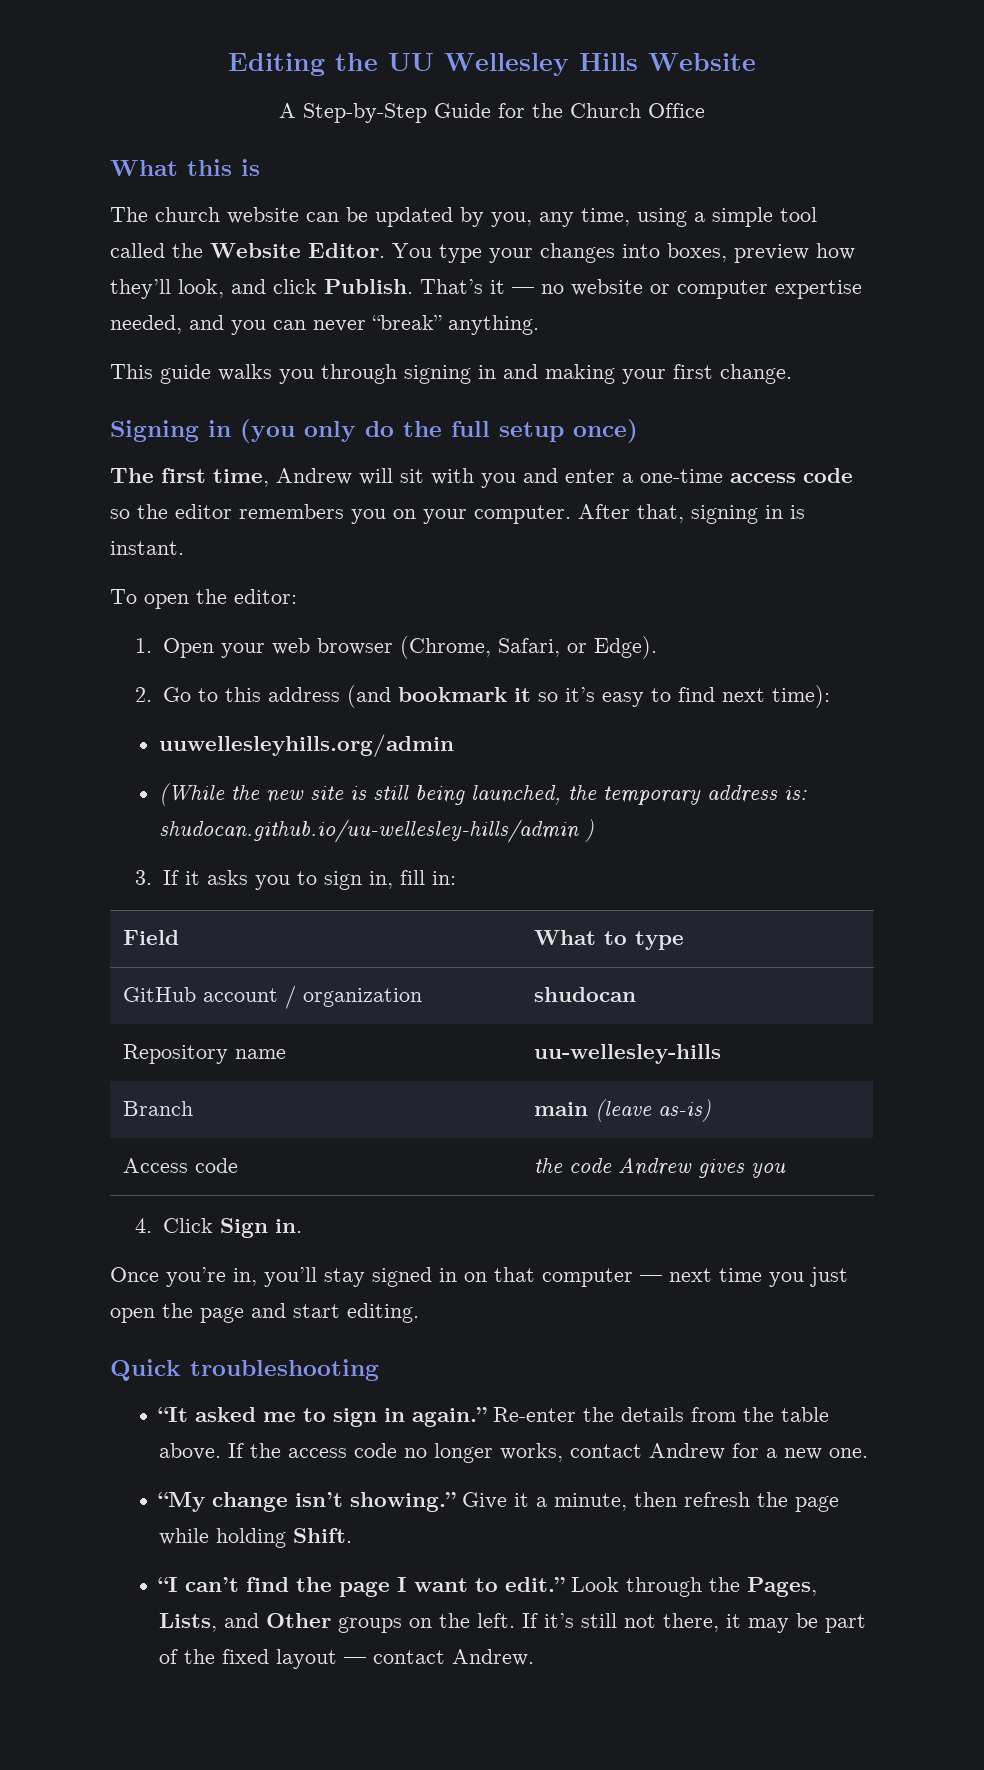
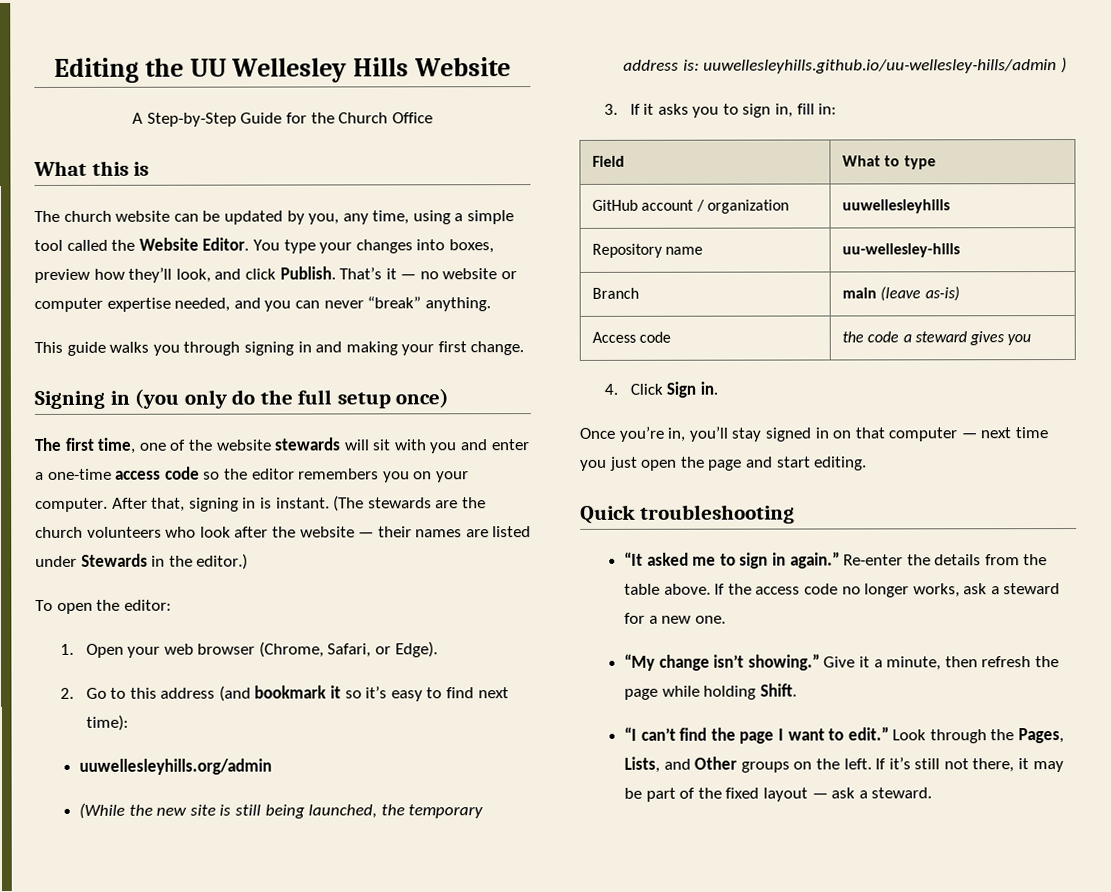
- The first time, Andrew will sit with you and enter a one-time access code so the editor remembers you on your computer.
+ The first time, one of the website stewards will sit with you and enter a one-time access code so the editor remembers you on your computer.
+ (The stewards are the church volunteers who look after the website — their names are listed under Stewards in the editor.)
- (While the new site is still being launched, the temporary address is: shudocan.github.io/uu-wellesley-hills/admin )
+ (While the new site is still being launched, the temporary address is: uuwellesleyhills.github.io/uu-wellesley-hills/admin )
- GitHub account / organization | shudocan
+ GitHub account / organization | uuwellesleyhills
- Access code | the code Andrew gives you
+ Access code | the code a steward gives you
- If the access code no longer works, contact Andrew for a new one.
+ If the access code no longer works, ask a steward for a new one.
- If it’s still not there, it may be part of the fixed layout — contact Andrew.
+ If it’s still not there, it may be part of the fixed layout — ask a steward.

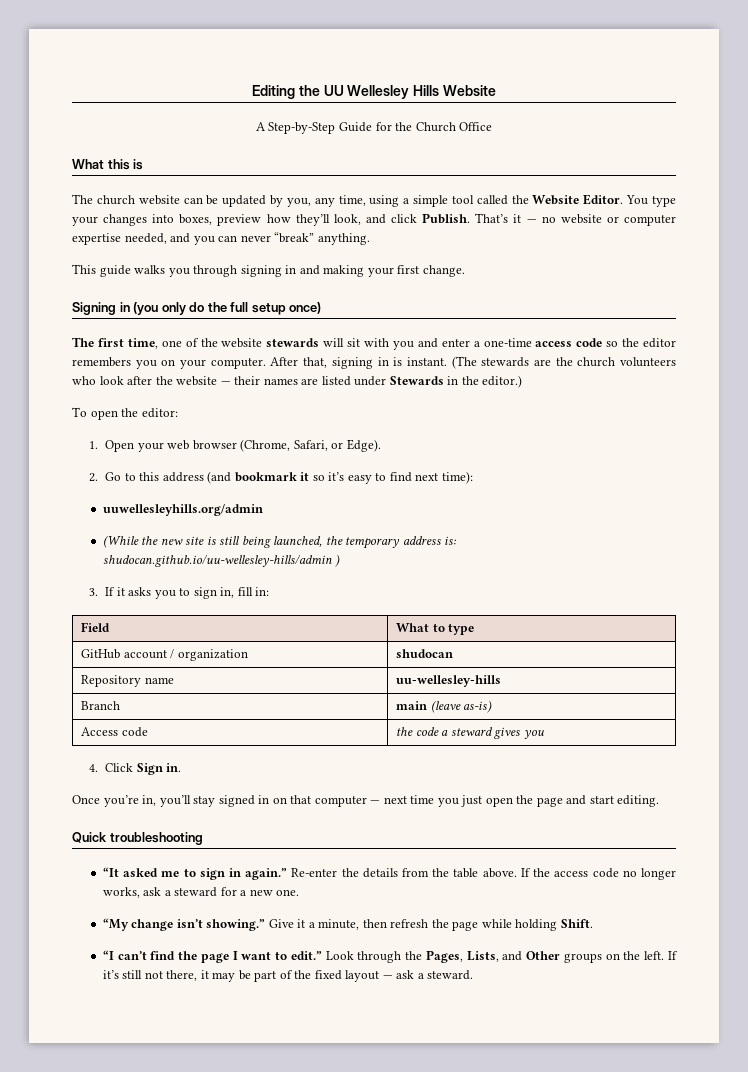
- (While the new site is still being launched, the temporary address is: uuwellesleyhills.github.io/uu-wellesley-hills/admin )
+ (While the new site is still being launched, the temporary address is: shudocan.github.io/uu-wellesley-hills/admin )
- GitHub account / organization | uuwellesleyhills
+ GitHub account / organization | shudocan

